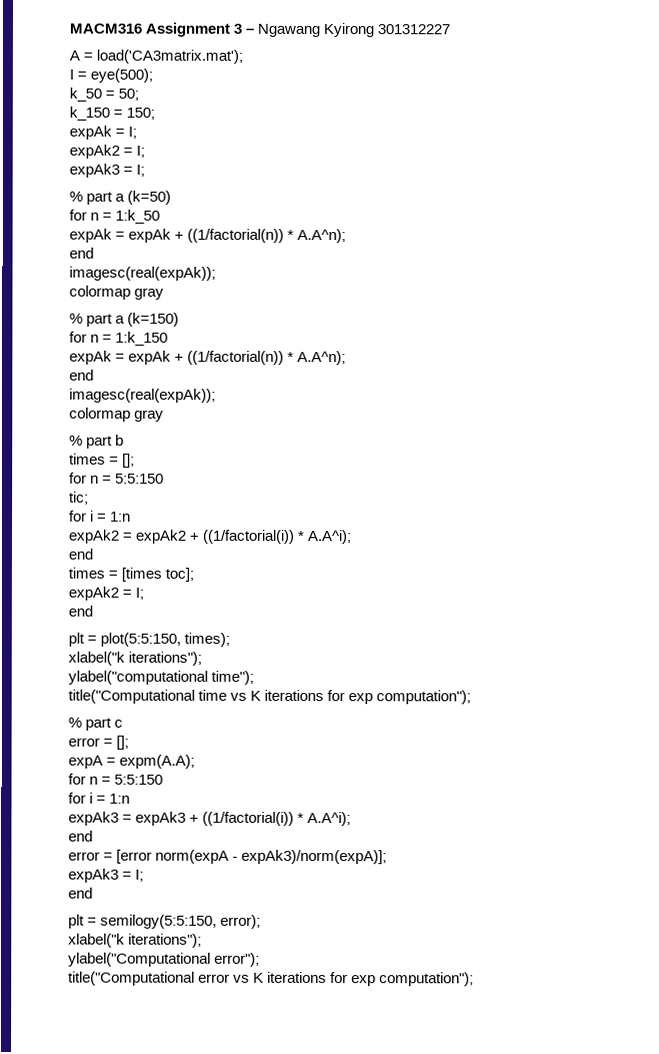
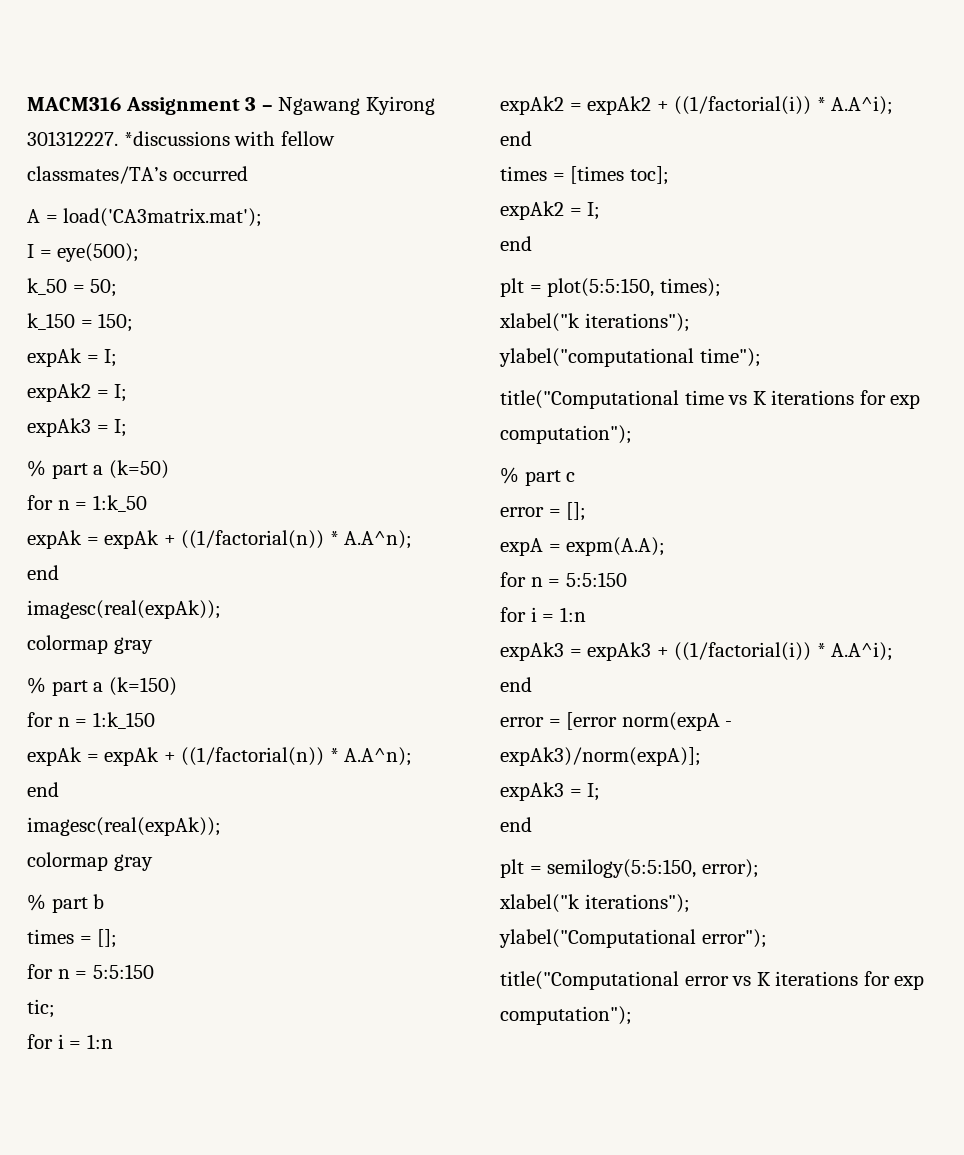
- MACM316 Assignment 3 – Ngawang Kyirong 301312227
+ MACM316 Assignment 3 – Ngawang Kyirong 301312227. *discussions with fellow classmates/TA’s occurred

